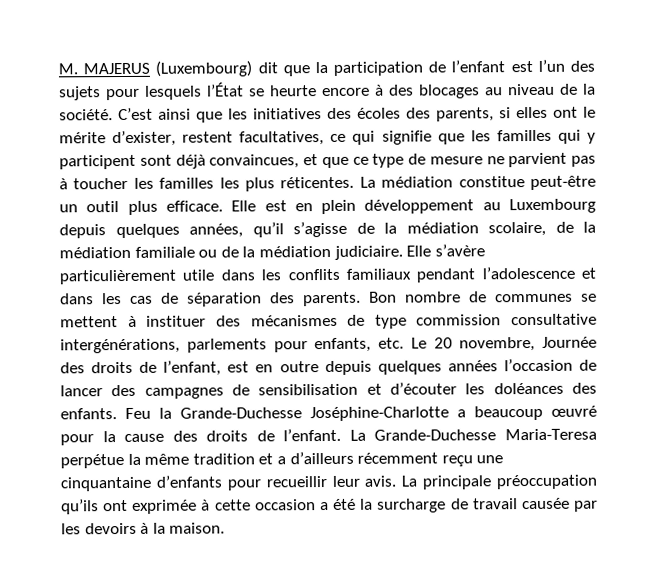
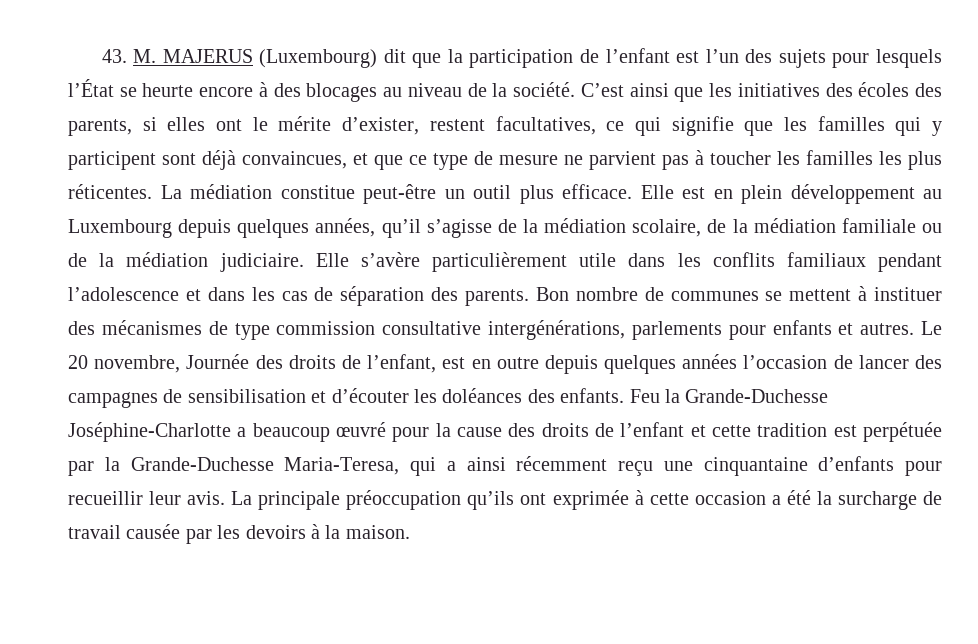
- M. MAJERUS (Luxembourg) dit que la participation de l’enfant est l’un des sujets pour lesquels l’État se heurte encore à des blocages au niveau de la société.
+ 43. M. MAJERUS (Luxembourg) dit que la participation de l’enfant est l’un des sujets pour lesquels l’État se heurte encore à des blocages au niveau de la société.
- Bon nombre de communes se mettent à instituer des mécanismes de type commission consultative intergénérations, parlements pour enfants, etc. Le 20 novembre, Journée des droits de l’enfant, est en outre depuis quelques années l’occasion de lancer des campagnes de sensibilisation et d’écouter les doléances des enfants.
+ Bon nombre de communes se mettent à instituer des mécanismes de type commission consultative intergénérations, parlements pour enfants et autres. Le 20 novembre, Journée des droits de l’enfant, est en outre depuis quelques années l’occasion de lancer des campagnes de sensibilisation et d’écouter les doléances des enfants.
- Feu la Grande-Duchesse Joséphine-Charlotte a beaucoup œuvré pour la cause des droits de l’enfant. La Grande-Duchesse Maria-Teresa perpétue la même tradition et a d’ailleurs récemment reçu une cinquantaine d’enfants pour recueillir leur avis.
+ Feu la Grande-Duchesse Joséphine-Charlotte a beaucoup œuvré pour la cause des droits de l’enfant et cette tradition est perpétuée par la Grande-Duchesse Maria-Teresa, qui a ainsi récemment reçu une cinquantaine d’enfants pour recueillir leur avis.

